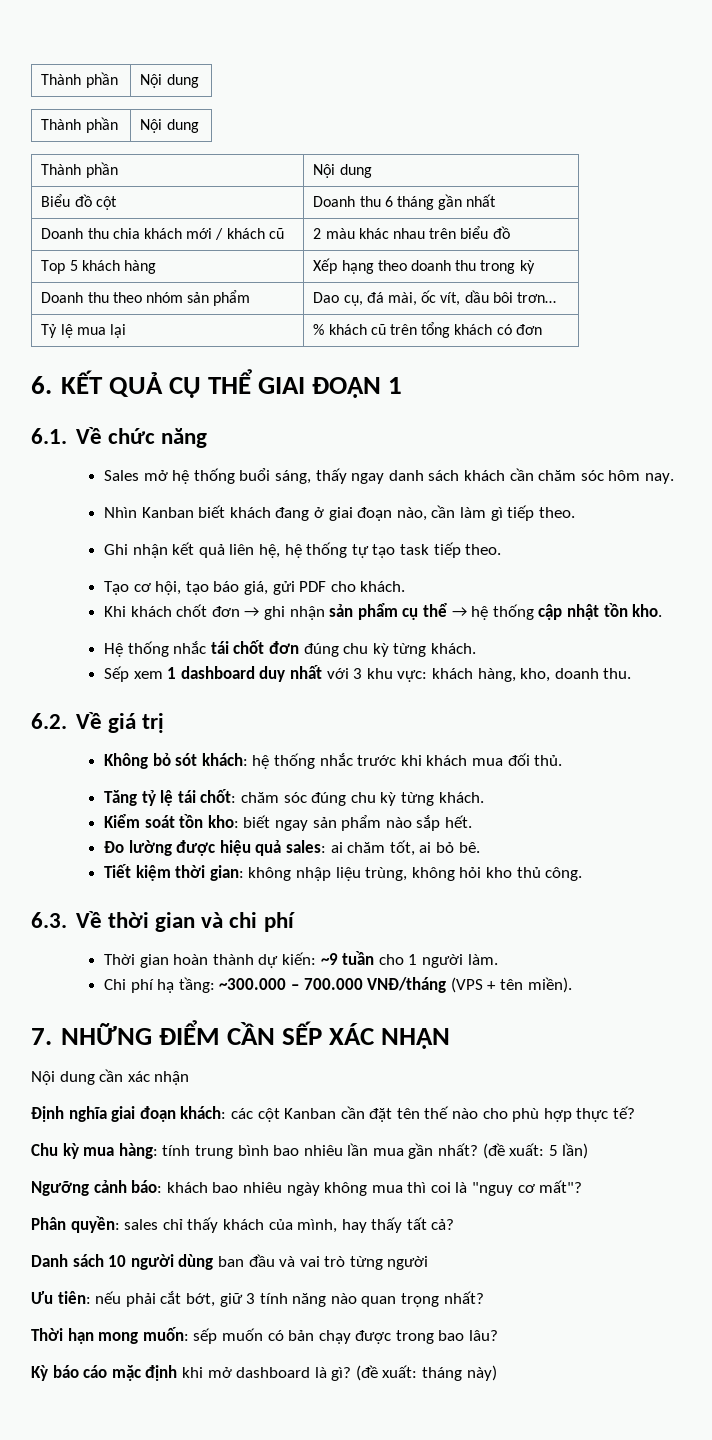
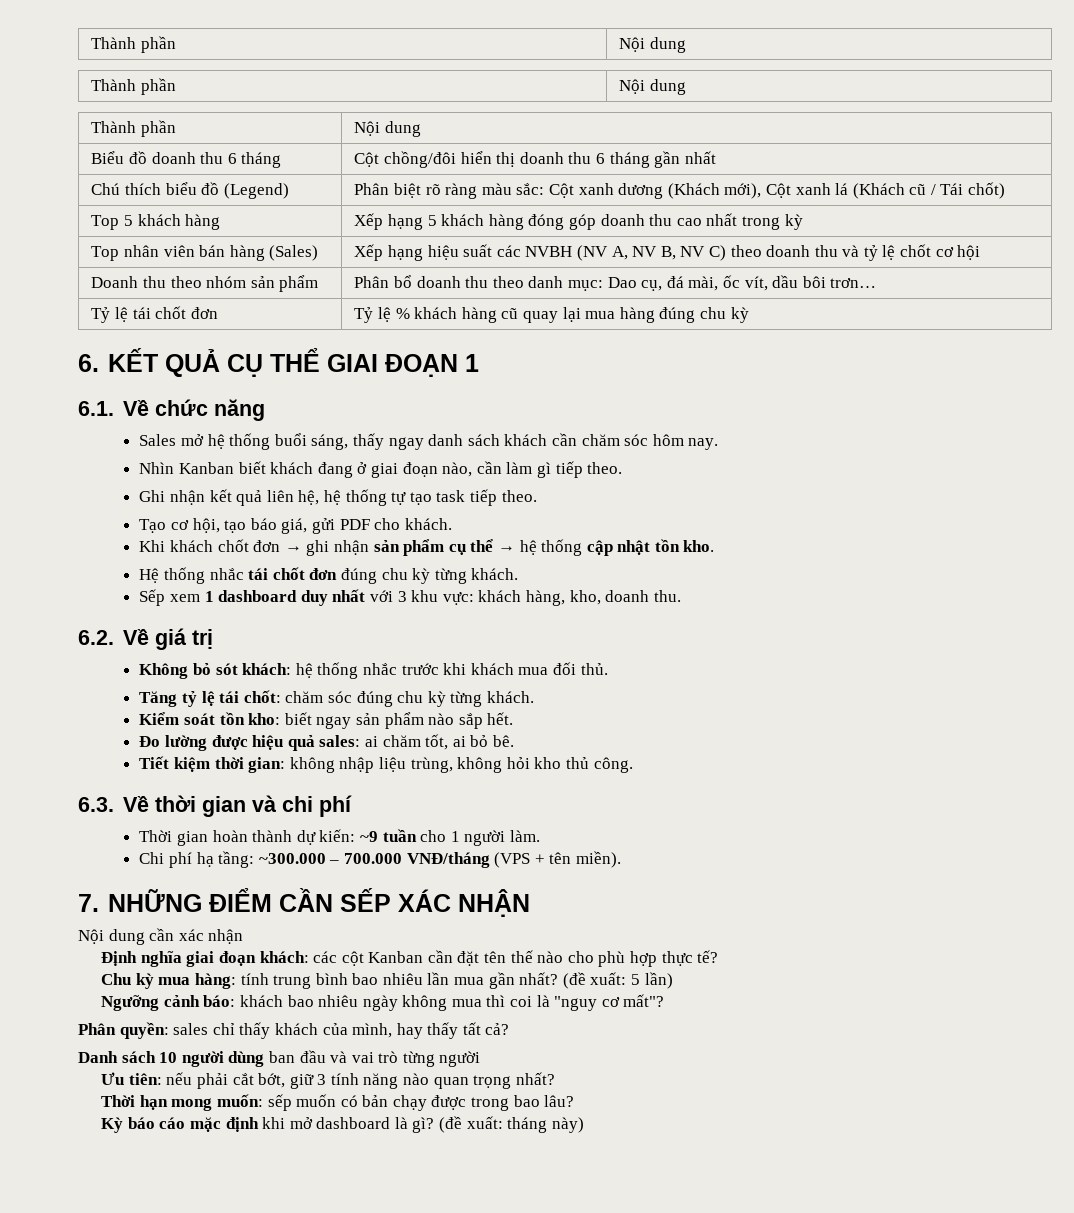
- Biểu đồ cột | Doanh thu 6 tháng gần nhất
+ Biểu đồ doanh thu 6 tháng | Cột chồng/đôi hiển thị doanh thu 6 tháng gần nhất
- Doanh thu chia khách mới / khách cũ | 2 màu khác nhau trên biểu đồ
+ Chú thích biểu đồ (Legend) | Phân biệt rõ ràng màu sắc: Cột xanh dương (Khách mới), Cột xanh lá (Khách cũ / Tái chốt)
- Top 5 khách hàng | Xếp hạng theo doanh thu trong kỳ
+ Top 5 khách hàng | Xếp hạng 5 khách hàng đóng góp doanh thu cao nhất trong kỳ
+ Top nhân viên bán hàng (Sales) | Xếp hạng hiệu suất các NVBH (NV A, NV B, NV C) theo doanh thu và tỷ lệ chốt cơ hội
- Doanh thu theo nhóm sản phẩm | Dao cụ, đá mài, ốc vít, dầu bôi trơn…
+ Doanh thu theo nhóm sản phẩm | Phân bổ doanh thu theo danh mục: Dao cụ, đá mài, ốc vít, dầu bôi trơn…
- Tỷ lệ mua lại | % khách cũ trên tổng khách có đơn
+ Tỷ lệ tái chốt đơn | Tỷ lệ % khách hàng cũ quay lại mua hàng đúng chu kỳ

